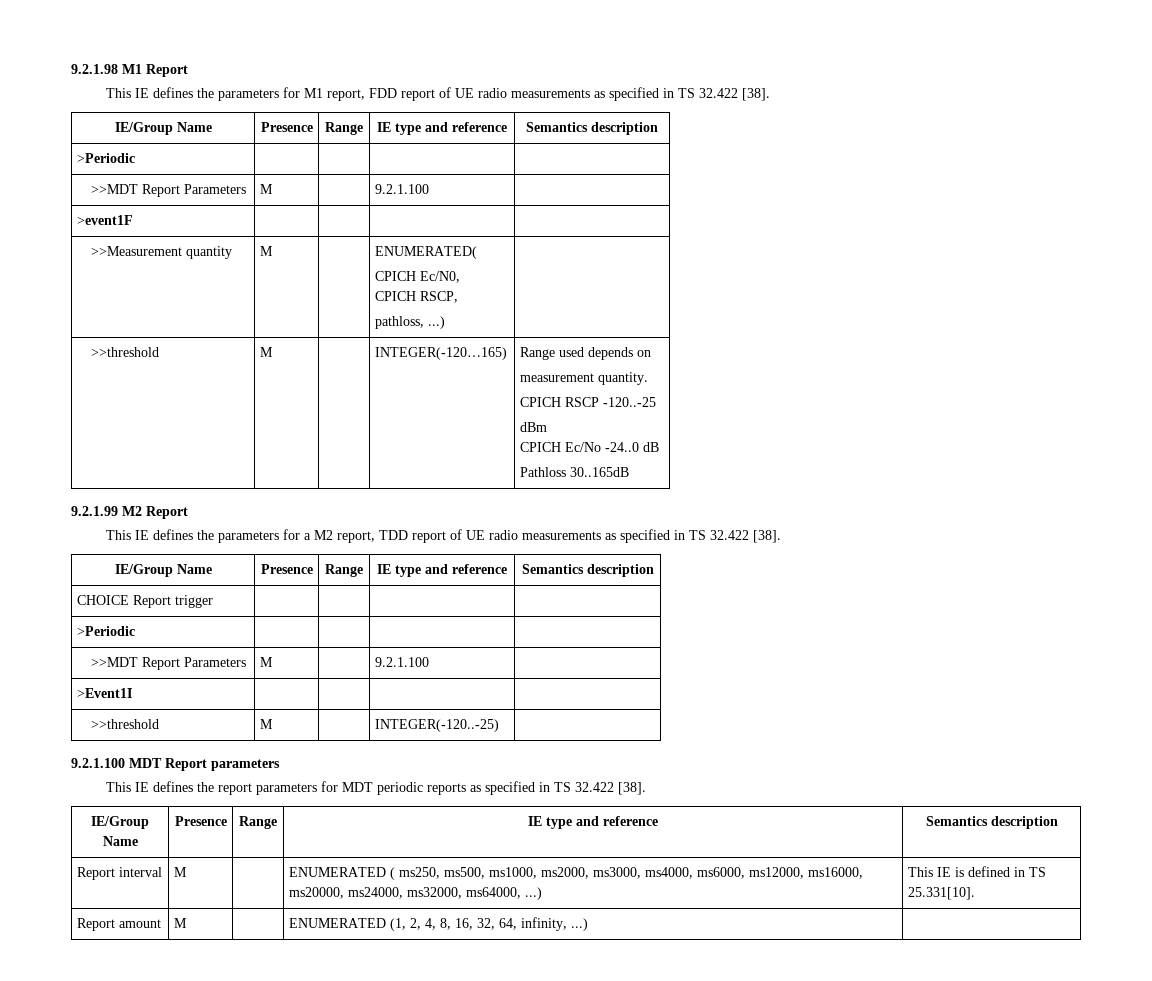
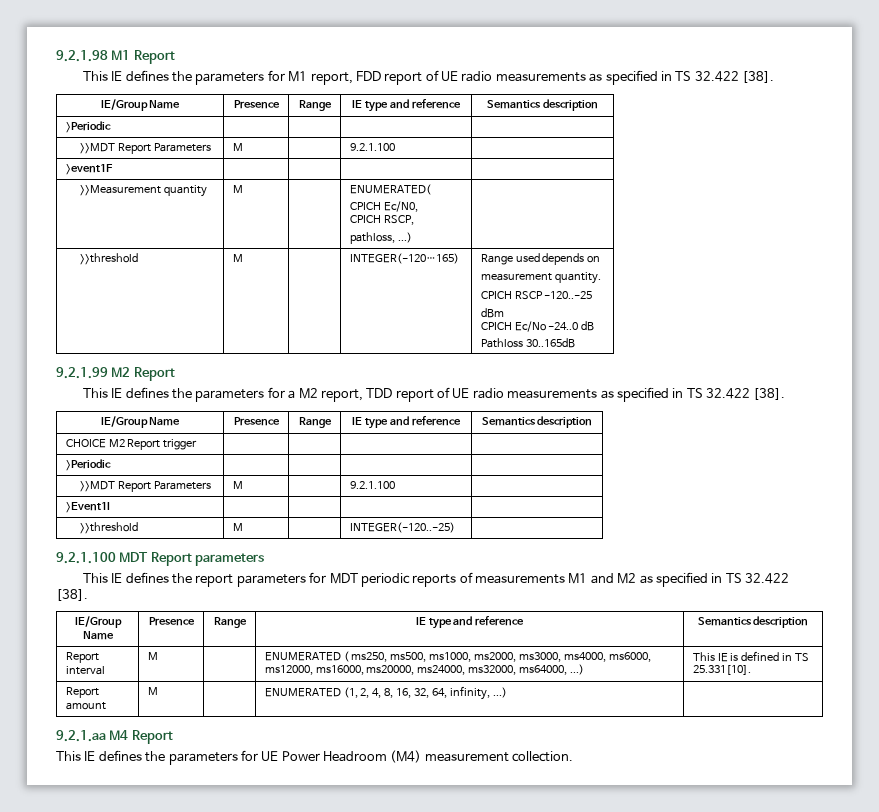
- CHOICE Report trigger | | | |
+ CHOICE M2 Report trigger | | | |
- This IE defines the report parameters for MDT periodic reports as specified in TS 32.422 [38].
+ This IE defines the report parameters for MDT periodic reports of measurements M1 and M2 as specified in TS 32.422 [38].
+ 9.2.1.aa M4 Report
+ This IE defines the parameters for UE Power Headroom (M4) measurement collection.

